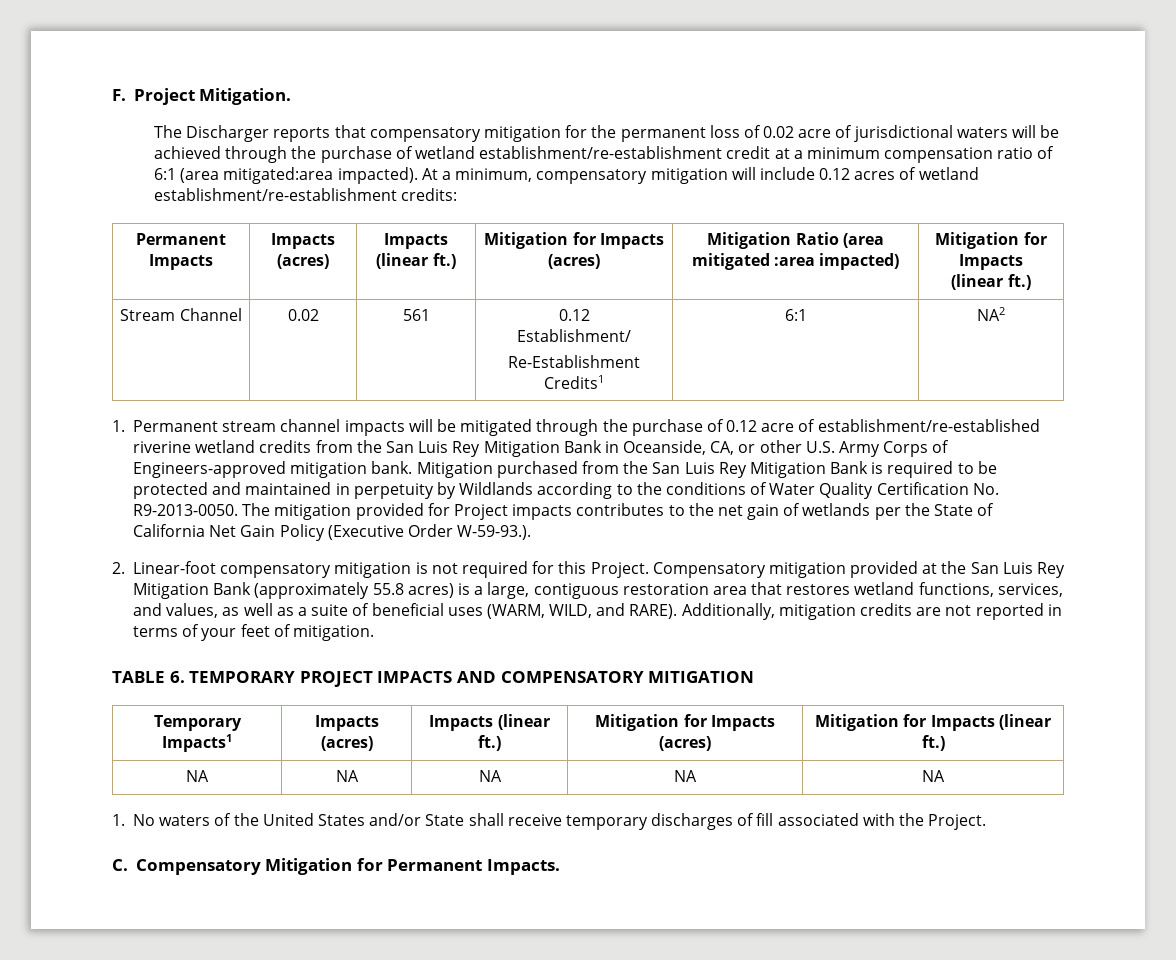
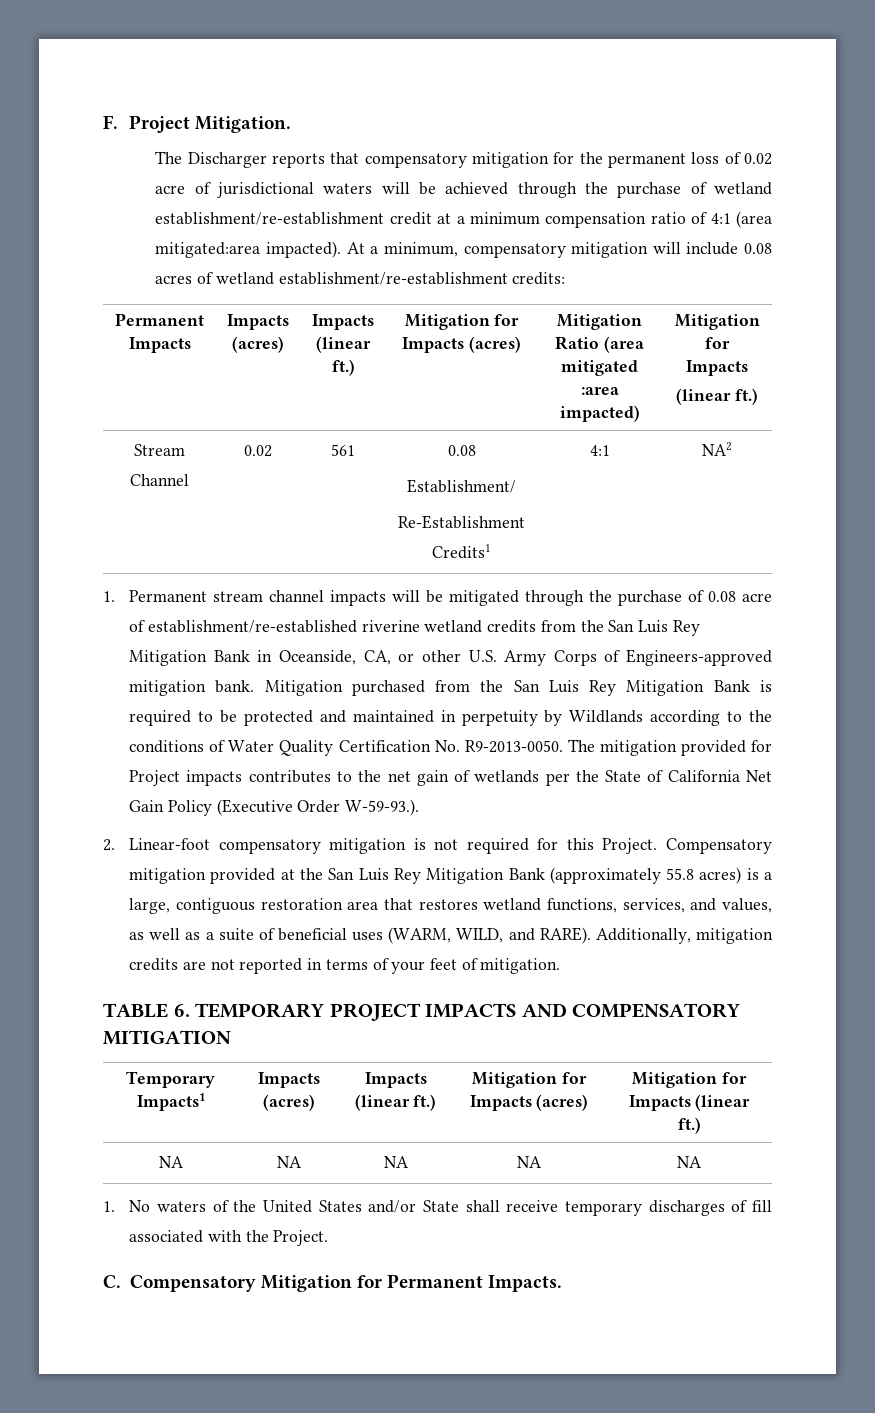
- The Discharger reports that compensatory mitigation for the permanent loss of 0.02 acre of jurisdictional waters will be achieved through the purchase of wetland establishment/re-establishment credit at a minimum compensation ratio of 6:1 (area mitigated:area impacted).
+ The Discharger reports that compensatory mitigation for the permanent loss of 0.02 acre of jurisdictional waters will be achieved through the purchase of wetland establishment/re-establishment credit at a minimum compensation ratio of 4:1 (area mitigated:area impacted).
- At a minimum, compensatory mitigation will include 0.12 acres of wetland establishment/re-establishment credits:
+ At a minimum, compensatory mitigation will include 0.08 acres of wetland establishment/re-establishment credits:
- Stream Channel | 0.02 | 561 | 0.12
+ Stream Channel | 0.02 | 561 | 0.08
  Establishment/
- Re-Establishment Credits1 | 6:1 | NA2
+ Re-Establishment Credits1 | 4:1 | NA2
- 1. Permanent stream channel impacts will be mitigated through the purchase of 0.12 acre of establishment/re-established riverine wetland credits from the San Luis Rey Mitigation Bank in Oceanside, CA, or other U.S. Army Corps of Engineers-approved mitigation bank.
+ 1. Permanent stream channel impacts will be mitigated through the purchase of 0.08 acre of establishment/re-established riverine wetland credits from the San Luis Rey Mitigation Bank in Oceanside, CA, or other U.S. Army Corps of Engineers-approved mitigation bank.

